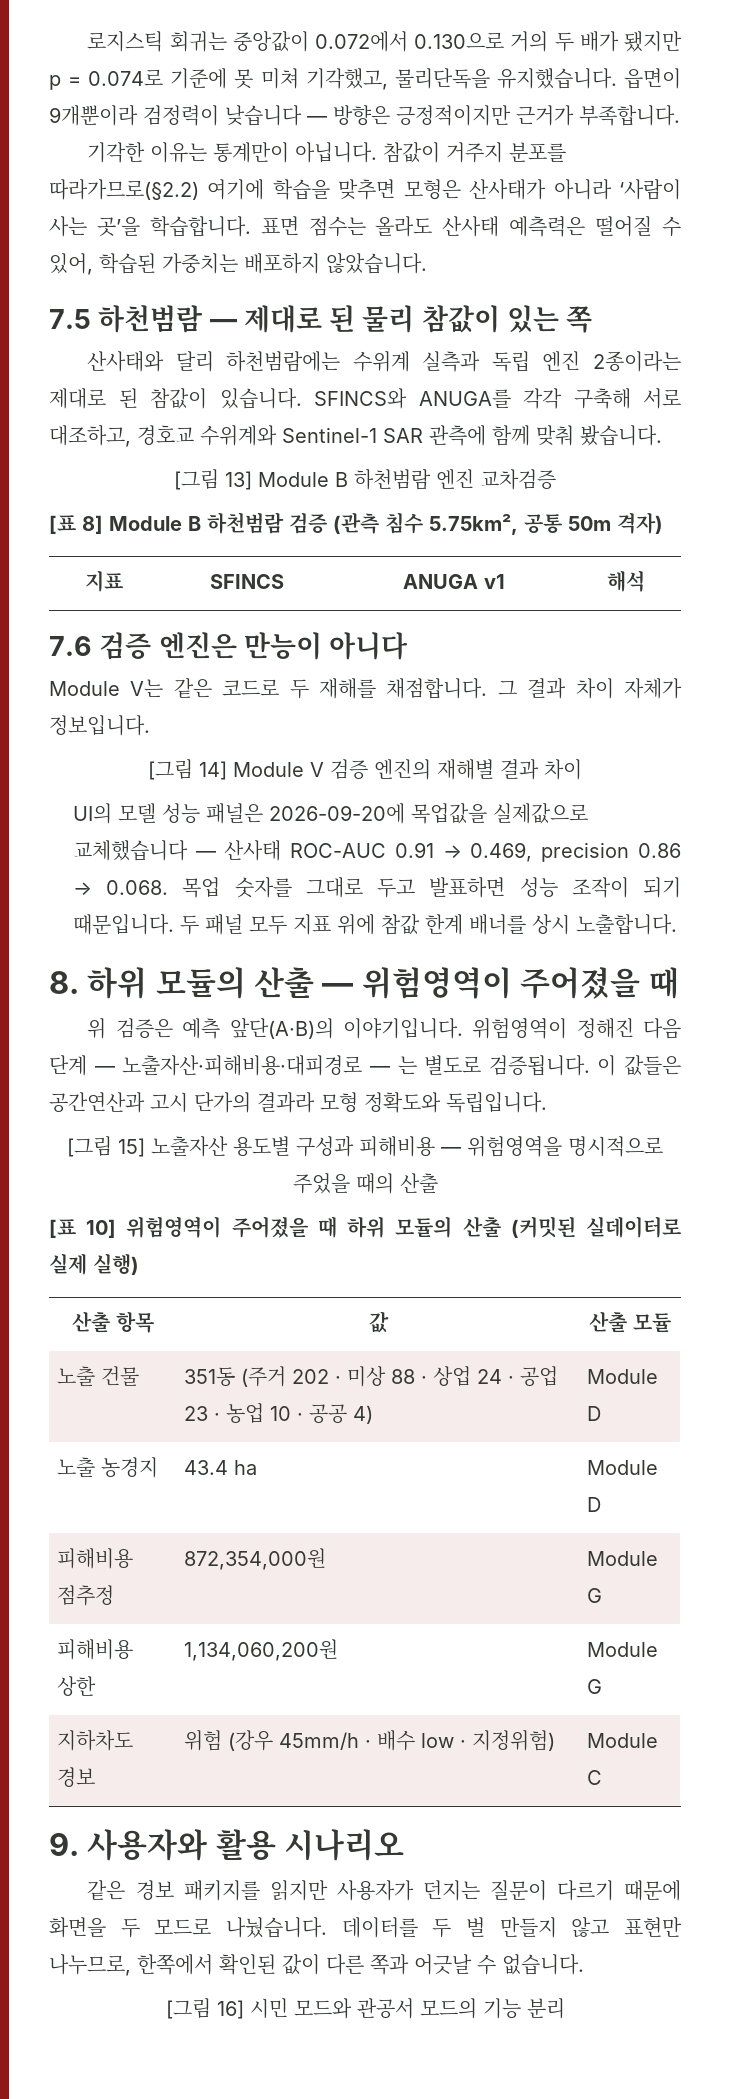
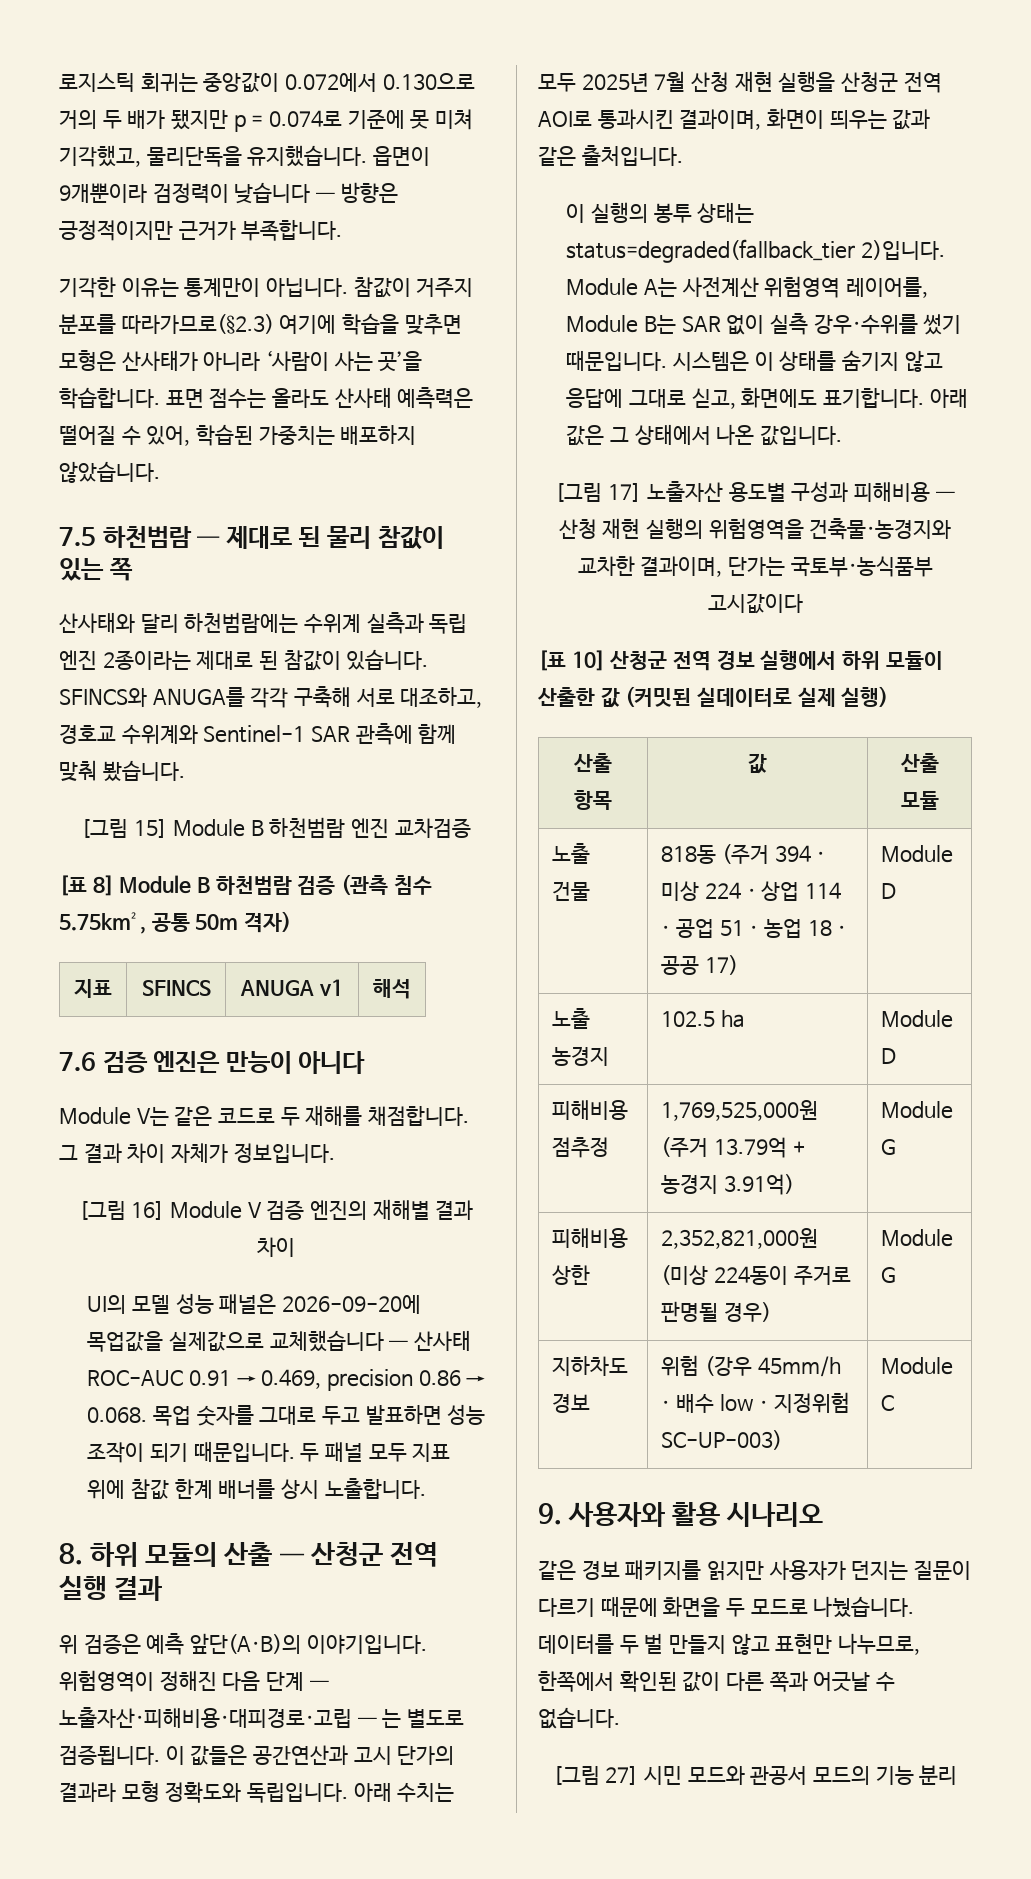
- 참값이 거주지 분포를 따라가므로(§2.2) 여기에 학습을 맞추면 모형은 산사태가 아니라 ‘사람이 사는 곳’을 학습합니다.
+ 참값이 거주지 분포를 따라가므로(§2.3) 여기에 학습을 맞추면 모형은 산사태가 아니라 ‘사람이 사는 곳’을 학습합니다.
- [그림 13] Module B 하천범람 엔진 교차검증
+ [그림 15] Module B 하천범람 엔진 교차검증
- [그림 14] Module V 검증 엔진의 재해별 결과 차이
+ [그림 16] Module V 검증 엔진의 재해별 결과 차이
- 8. 하위 모듈의 산출 — 위험영역이 주어졌을 때
+ 8. 하위 모듈의 산출 — 산청군 전역 실행 결과
- 위험영역이 정해진 다음 단계 — 노출자산·피해비용·대피경로 — 는 별도로 검증됩니다.
+ 위험영역이 정해진 다음 단계 — 노출자산·피해비용·대피경로·고립 — 는 별도로 검증됩니다.
- 이 값들은 공간연산과 고시 단가의 결과라 모형 정확도와 독립입니다.
- [그림 15] 노출자산 용도별 구성과 피해비용 — 위험영역을 명시적으로 주었을 때의 산출
- [표 10] 위험영역이 주어졌을 때 하위 모듈의 산출 (커밋된 실데이터로 실제 실행)
+ 이 값들은 공간연산과 고시 단가의 결과라 모형 정확도와 독립입니다. 아래 수치는 모두 2025년 7월 산청 재현 실행을 산청군 전역 AOI로 통과시킨 결과이며, 화면이 띄우는 값과 같은 출처입니다.
+ 이 실행의 봉투 상태는 status=degraded(fallback_tier 2)입니다. Module A는 사전계산 위험영역 레이어를, Module B는 SAR 없이 실측 강우·수위를 썼기 때문입니다. 시스템은 이 상태를 숨기지 않고 응답에 그대로 싣고, 화면에도 표기합니다. 아래 값은 그 상태에서 나온 값입니다.
+ [그림 17] 노출자산 용도별 구성과 피해비용 — 산청 재현 실행의 위험영역을 건축물·농경지와 교차한 결과이며, 단가는 국토부·농식품부 고시값이다
+ [표 10] 산청군 전역 경보 실행에서 하위 모듈이 산출한 값 (커밋된 실데이터로 실제 실행)
- 노출 건물 | 351동 (주거 202 · 미상 88 · 상업 24 · 공업 23 · 농업 10 · 공공 4) | Module D
+ 노출 건물 | 818동 (주거 394 · 미상 224 · 상업 114 · 공업 51 · 농업 18 · 공공 17) | Module D
- 노출 농경지 | 43.4 ha | Module D
+ 노출 농경지 | 102.5 ha | Module D
- 피해비용 점추정 | 872,354,000원 | Module G
- 피해비용 상한 | 1,134,060,200원 | Module G
+ 피해비용 점추정 | 1,769,525,000원 (주거 13.79억 + 농경지 3.91억) | Module G
+ 피해비용 상한 | 2,352,821,000원 (미상 224동이 주거로 판명될 경우) | Module G
- 지하차도 경보 | 위험 (강우 45mm/h · 배수 low · 지정위험) | Module C
+ 지하차도 경보 | 위험 (강우 45mm/h · 배수 low · 지정위험 SC-UP-003) | Module C
- [그림 16] 시민 모드와 관공서 모드의 기능 분리
+ [그림 27] 시민 모드와 관공서 모드의 기능 분리

